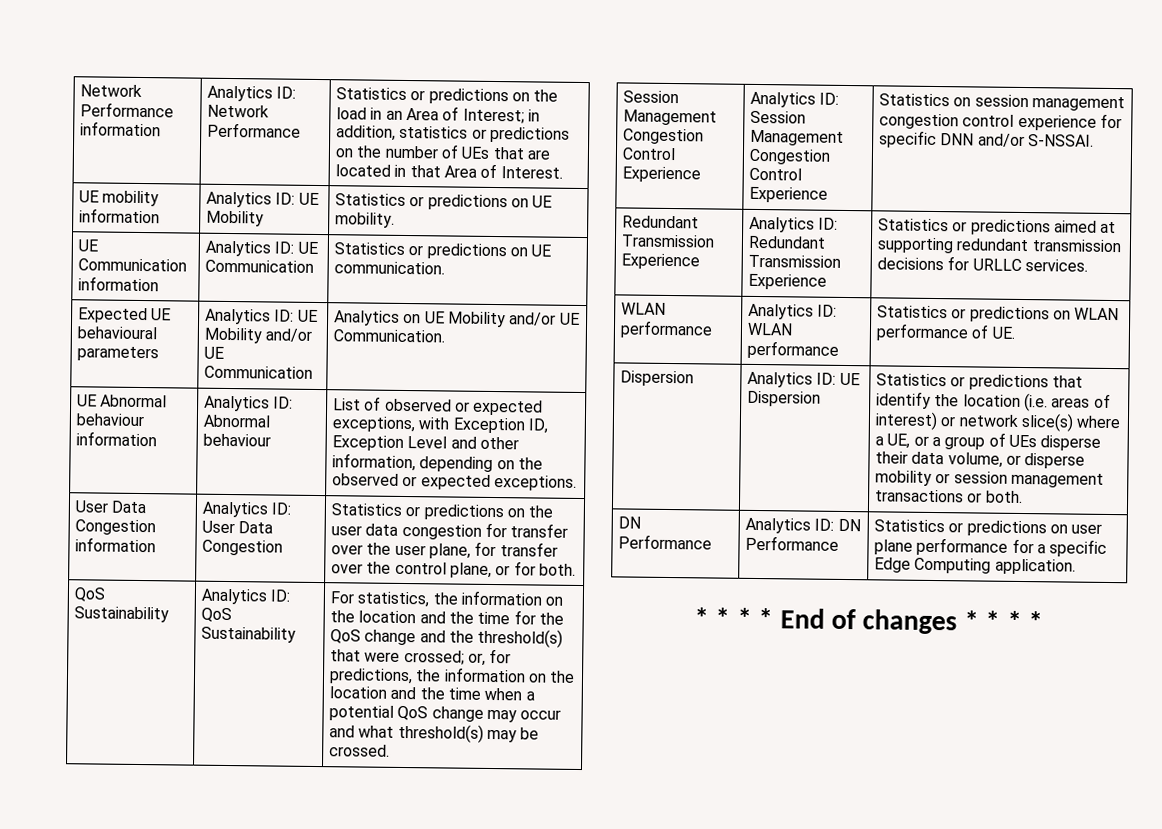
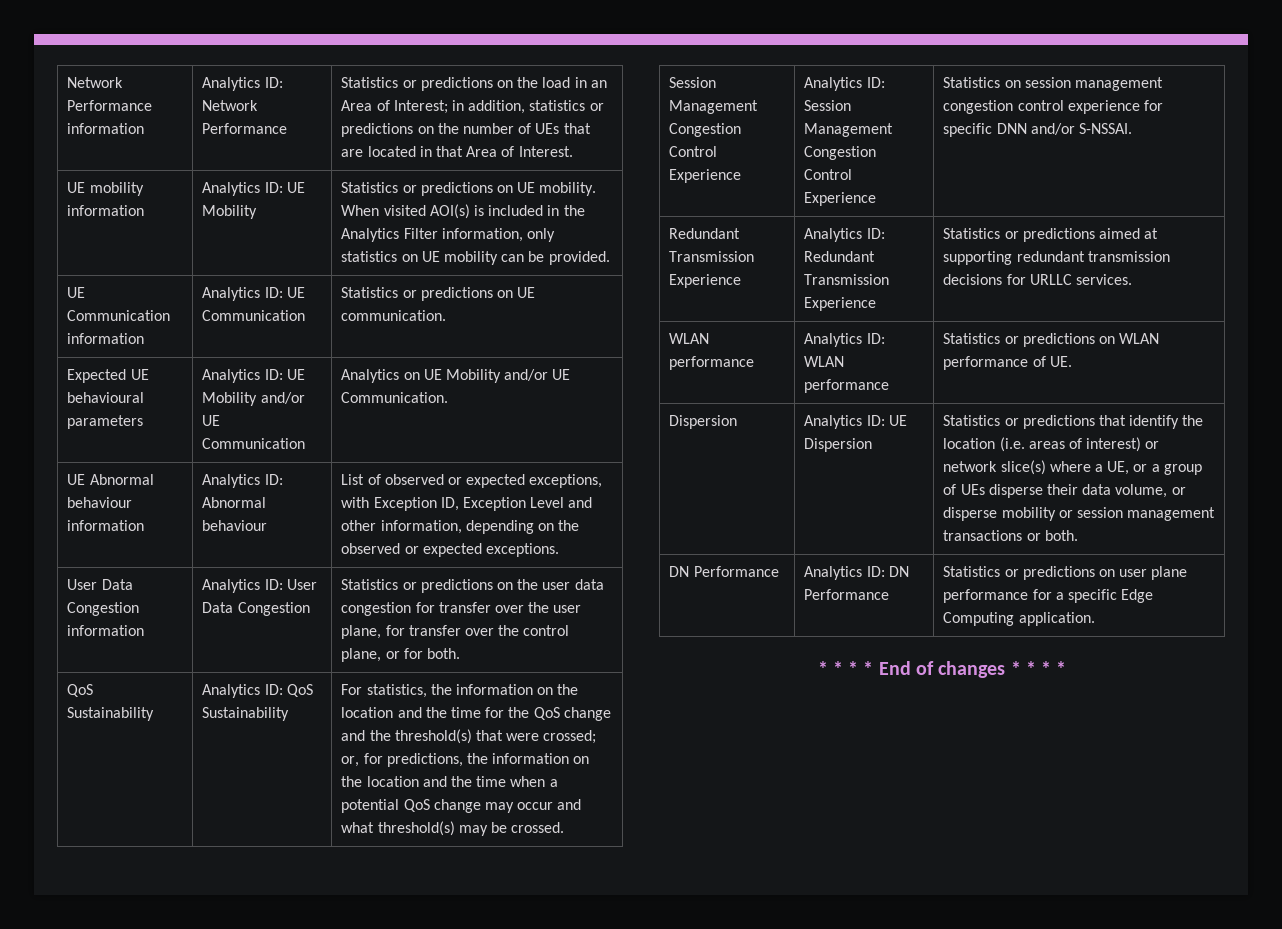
- UE mobility information | Analytics ID: UE Mobility | Statistics or predictions on UE mobility.
+ UE mobility information | Analytics ID: UE Mobility | Statistics or predictions on UE mobility. When visited AOI(s) is included in the Analytics Filter information, only statistics on UE mobility can be provided.

